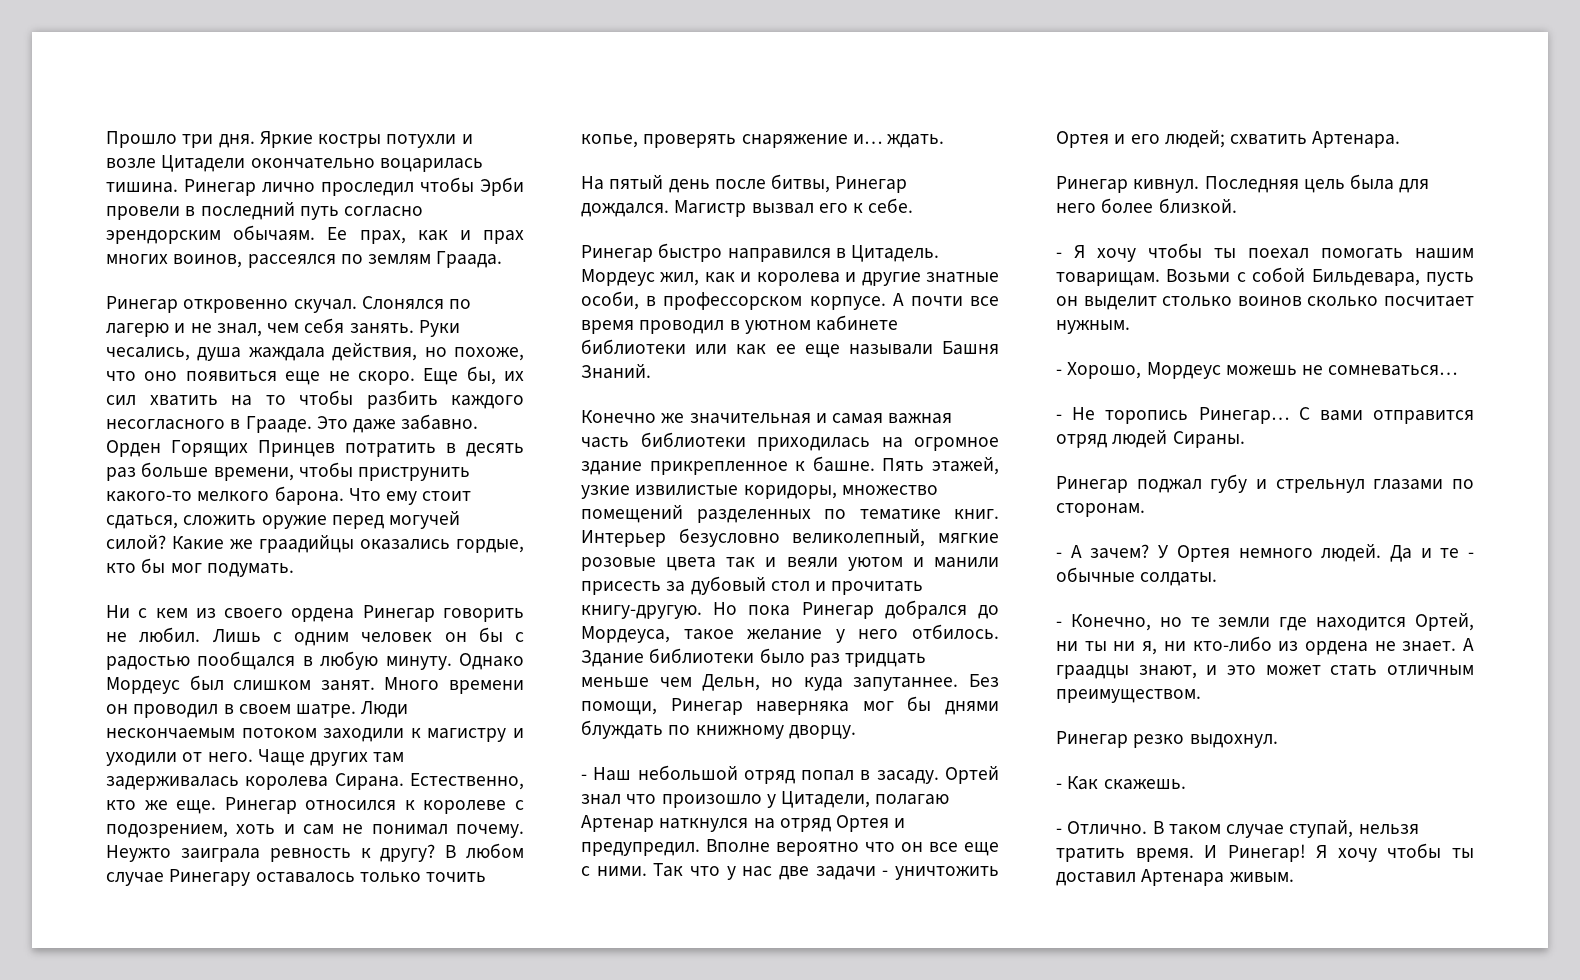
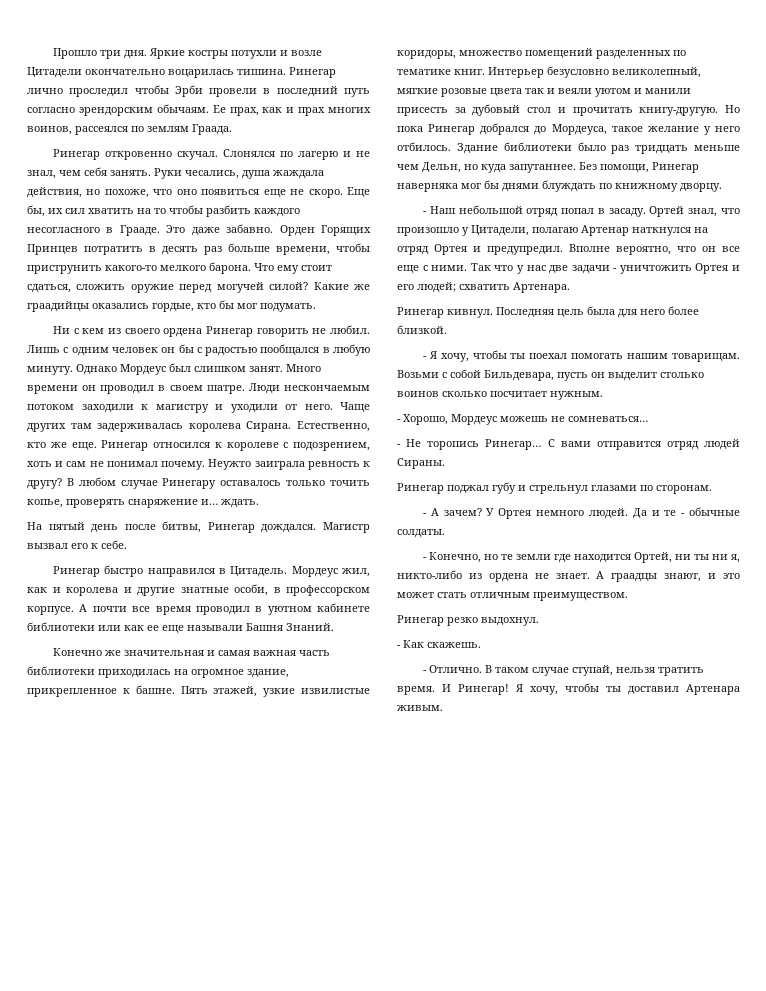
- Конечно же значительная и самая важная часть библиотеки приходилась на огромное здание прикрепленное к башне.
+ Конечно же значительная и самая важная часть библиотеки приходилась на огромное здание, прикрепленное к башне.
- Ортей знал что произошло у Цитадели, полагаю Артенар наткнулся на отряд Ортея и предупредил.
+ Ортей знал, что произошло у Цитадели, полагаю Артенар наткнулся на отряд Ортея и предупредил.
- Вполне вероятно что он все еще с ними.
+ Вполне вероятно, что он все еще с ними.
- - Я хочу чтобы ты поехал помогать нашим товарищам.
+ - Я хочу, чтобы ты поехал помогать нашим товарищам.
- - Конечно, но те земли где находится Ортей, ни ты ни я, ни кто-либо из ордена не знает.
+ - Конечно, но те земли где находится Ортей, ни ты ни я, никто-либо из ордена не знает.
- Я хочу чтобы ты доставил Артенара живым.
+ Я хочу, чтобы ты доставил Артенара живым.

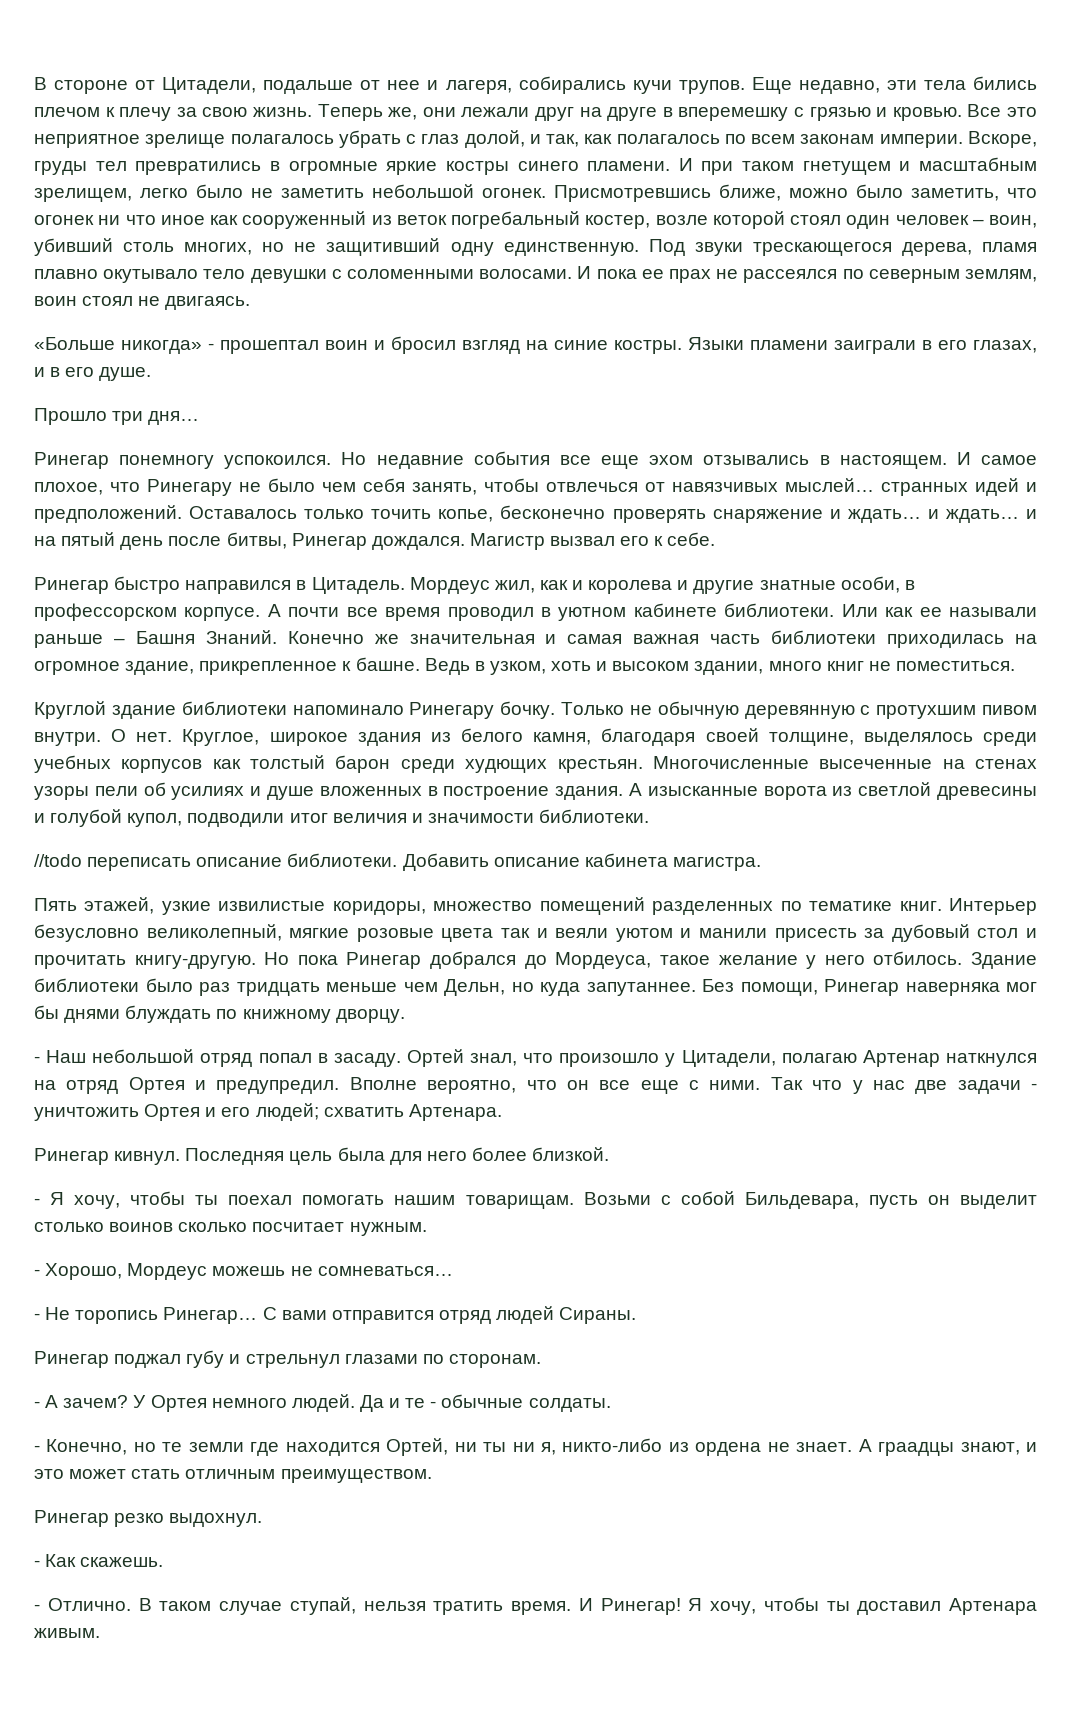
- Прошло три дня. Яркие костры потухли и возле Цитадели окончательно воцарилась тишина. Ринегар лично проследил чтобы Эрби провели в последний путь согласно эрендорским обычаям. Ее прах, как и прах многих воинов, рассеялся по землям Граада.
- Ринегар откровенно скучал. Слонялся по лагерю и не знал, чем себя занять. Руки чесались, душа жаждала действия, но похоже, что оно появиться еще не скоро. Еще бы, их сил хватить на то чтобы разбить каждого несогласного в Грааде. Это даже забавно. Орден Горящих Принцев потратить в десять раз больше времени, чтобы приструнить какого-то мелкого барона. Что ему стоит сдаться, сложить оружие перед могучей силой? Какие же граадийцы оказались гордые, кто бы мог подумать.
- Ни с кем из своего ордена Ринегар говорить не любил. Лишь с одним человек он бы с радостью пообщался в любую минуту. Однако Мордеус был слишком занят. Много времени он проводил в своем шатре. Люди нескончаемым потоком заходили к магистру и уходили от него. Чаще других там задерживалась королева Сирана. Естественно, кто же еще. Ринегар относился к королеве с подозрением, хоть и сам не понимал почему. Неужто заиграла ревность к другу? В любом случае Ринегару оставалось только точить копье, проверять снаряжение и… ждать.
- На пятый день после битвы, Ринегар дождался.
+ В стороне от Цитадели, подальше от нее и лагеря, собирались кучи трупов. Еще недавно, эти тела бились плечом к плечу за свою жизнь. Теперь же, они лежали друг на друге в вперемешку с грязью и кровью. Все это неприятное зрелище полагалось убрать с глаз долой, и так, как полагалось по всем законам империи. Вскоре, груды тел превратились в огромные яркие костры синего пламени. И при таком гнетущем и масштабным зрелищем, легко было не заметить небольшой огонек. Присмотревшись ближе, можно было заметить, что огонек ни что иное как сооруженный из веток погребальный костер, возле которой стоял один человек – воин, убивший столь многих, но не защитивший одну единственную. Под звуки трескающегося дерева, пламя плавно окутывало тело девушки с соломенными волосами. И пока ее прах не рассеялся по северным землям, воин стоял не двигаясь.
+ «Больше никогда» - прошептал воин и бросил взгляд на синие костры. Языки пламени заиграли в его глазах, и в его душе.
+ Прошло три дня…
+ Ринегар понемногу успокоился. Но недавние события все еще эхом отзывались в настоящем. И самое плохое, что Ринегару не было чем себя занять, чтобы отвлечься от навязчивых мыслей… странных идей и предположений. Оставалось только точить копье, бесконечно проверять снаряжение и ждать… и ждать… и на пятый день после битвы, Ринегар дождался.
- А почти все время проводил в уютном кабинете библиотеки или как ее еще называли Башня Знаний.
- Конечно же значительная и самая важная часть библиотеки приходилась на огромное здание, прикрепленное к башне. Пять этажей, узкие извилистые коридоры, множество помещений разделенных по тематике книг.
+ А почти все время проводил в уютном кабинете библиотеки. Или как ее называли раньше – Башня Знаний. Конечно же значительная и самая важная часть библиотеки приходилась на огромное здание, прикрепленное к башне. Ведь в узком, хоть и высоком здании, много книг не поместиться.
+ Круглой здание библиотеки напоминало Ринегару бочку. Только не обычную деревянную с протухшим пивом внутри. О нет. Круглое, широкое здания из белого камня, благодаря своей толщине, выделялось среди учебных корпусов как толстый барон среди худющих крестьян. Многочисленные высеченные на стенах узоры пели об усилиях и душе вложенных в построение здания. А изысканные ворота из светлой древесины и голубой купол, подводили итог величия и значимости библиотеки.
+ //todo переписать описание библиотеки. Добавить описание кабинета магистра.
+ Пять этажей, узкие извилистые коридоры, множество помещений разделенных по тематике книг.

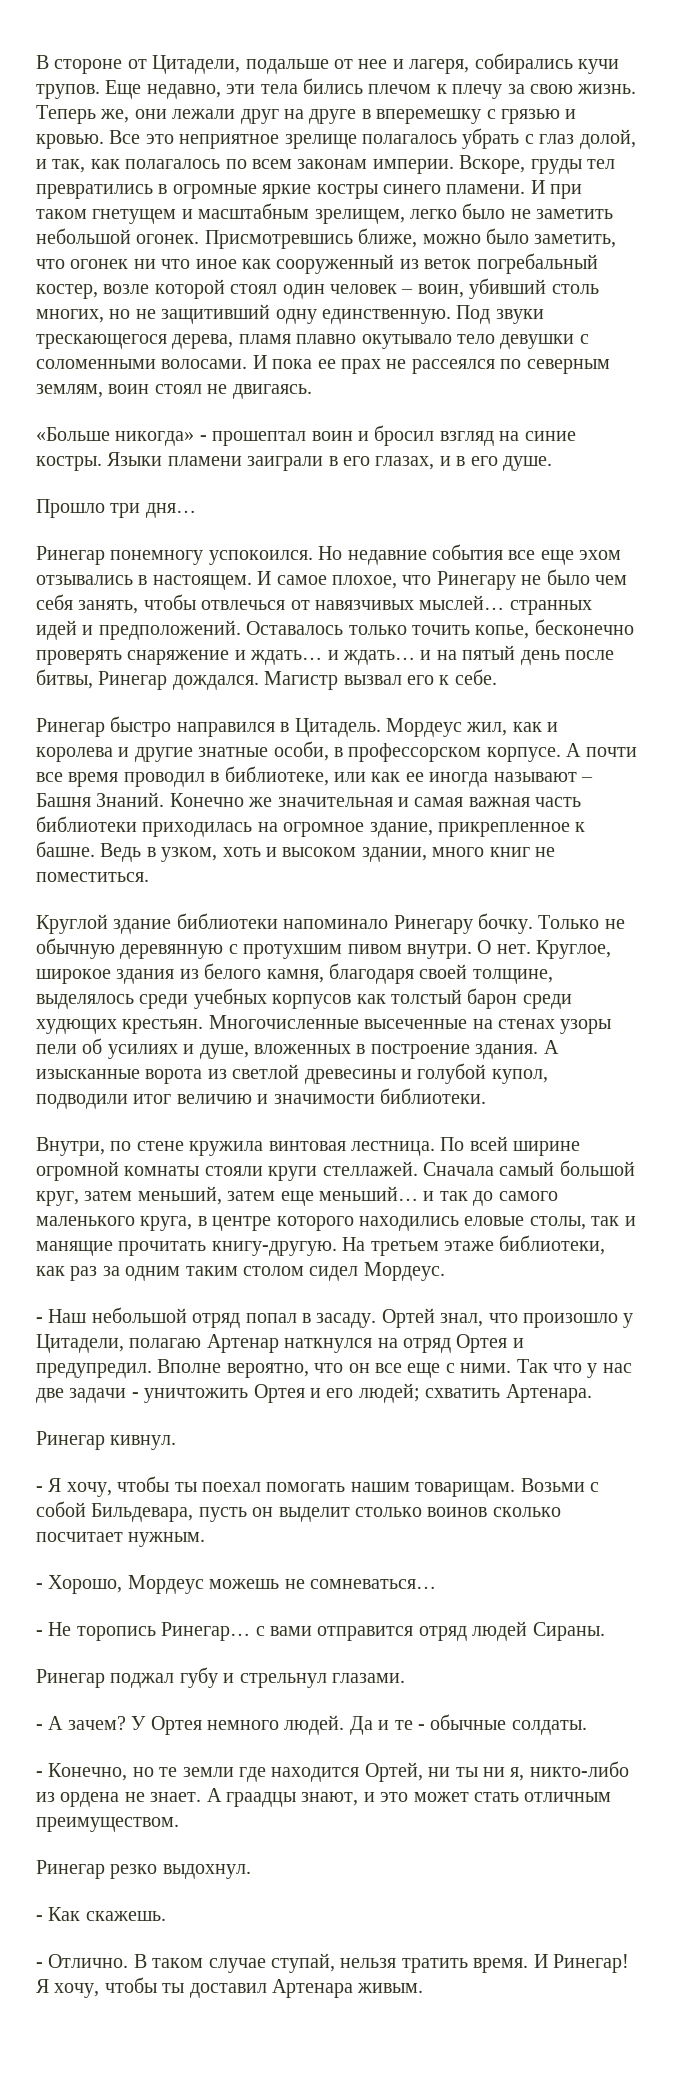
- А почти все время проводил в уютном кабинете библиотеки. Или как ее называли раньше – Башня Знаний.
+ А почти все время проводил в библиотеке, или как ее иногда называют – Башня Знаний.
- Многочисленные высеченные на стенах узоры пели об усилиях и душе вложенных в построение здания.
+ Многочисленные высеченные на стенах узоры пели об усилиях и душе, вложенных в построение здания.
- А изысканные ворота из светлой древесины и голубой купол, подводили итог величия и значимости библиотеки.
+ А изысканные ворота из светлой древесины и голубой купол, подводили итог величию и значимости библиотеки.
- //todo переписать описание библиотеки. Добавить описание кабинета магистра.
- Пять этажей, узкие извилистые коридоры, множество помещений разделенных по тематике книг. Интерьер безусловно великолепный, мягкие розовые цвета так и веяли уютом и манили присесть за дубовый стол и прочитать книгу-другую. Но пока Ринегар добрался до Мордеуса, такое желание у него отбилось. Здание библиотеки было раз тридцать меньше чем Дельн, но куда запутаннее. Без помощи, Ринегар наверняка мог бы днями блуждать по книжному дворцу.
+ Внутри, по стене кружила винтовая лестница. По всей ширине огромной комнаты стояли круги стеллажей. Сначала самый большой круг, затем меньший, затем еще меньший… и так до самого маленького круга, в центре которого находились еловые столы, так и манящие прочитать книгу-другую. На третьем этаже библиотеки, как раз за одним таким столом сидел Мордеус.
- Последняя цель была для него более близкой.
- - Не торопись Ринегар… С вами отправится отряд людей Сираны.
+ - Не торопись Ринегар… с вами отправится отряд людей Сираны.
- Ринегар поджал губу и стрельнул глазами по сторонам.
+ Ринегар поджал губу и стрельнул глазами.

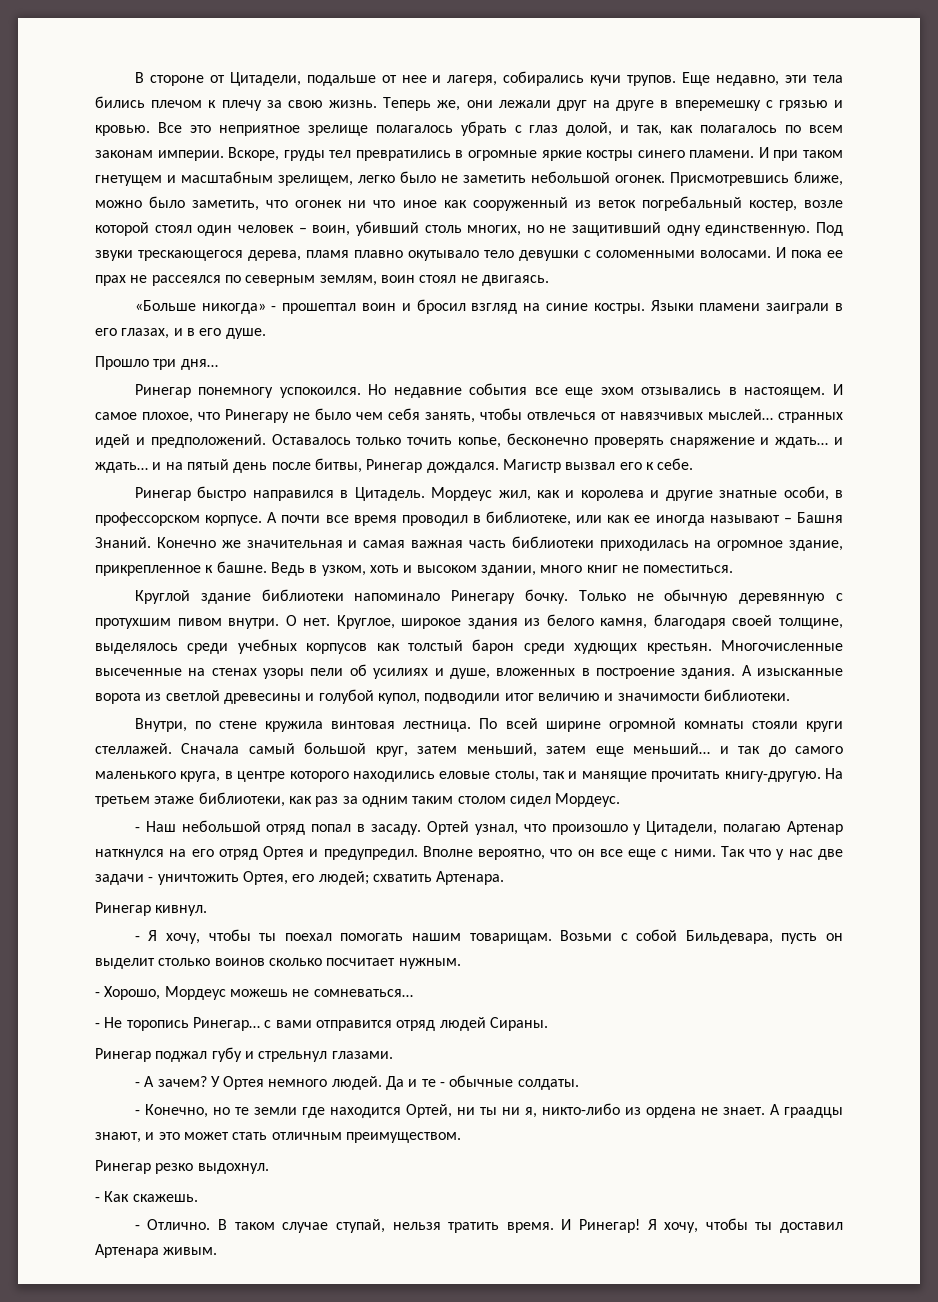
- Ортей знал, что произошло у Цитадели, полагаю Артенар наткнулся на отряд Ортея и предупредил.
+ Ортей узнал, что произошло у Цитадели, полагаю Артенар наткнулся на его отряд Ортея и предупредил.
- Так что у нас две задачи - уничтожить Ортея и его людей; схватить Артенара.
+ Так что у нас две задачи - уничтожить Ортея, его людей; схватить Артенара.

